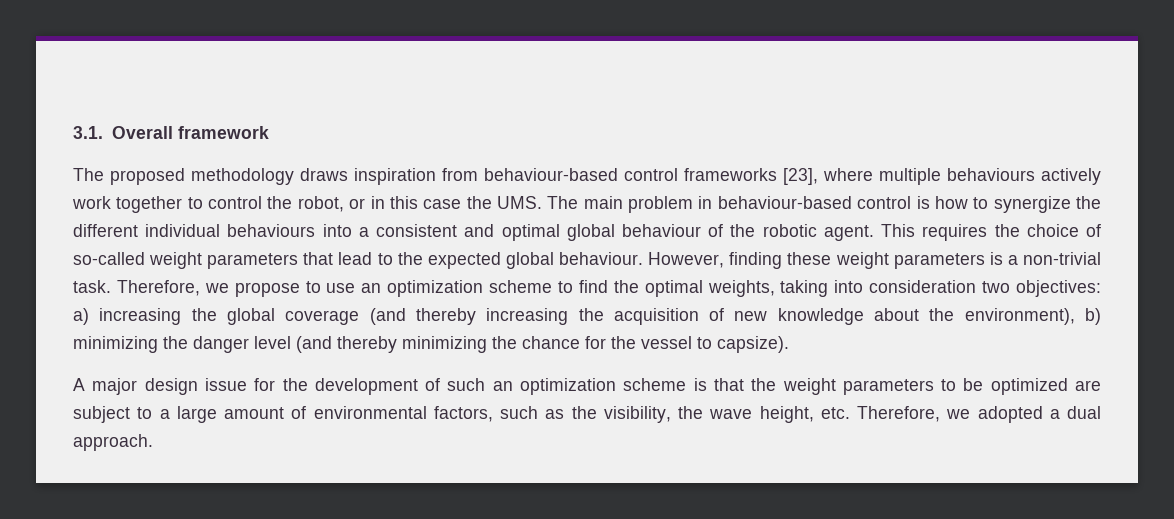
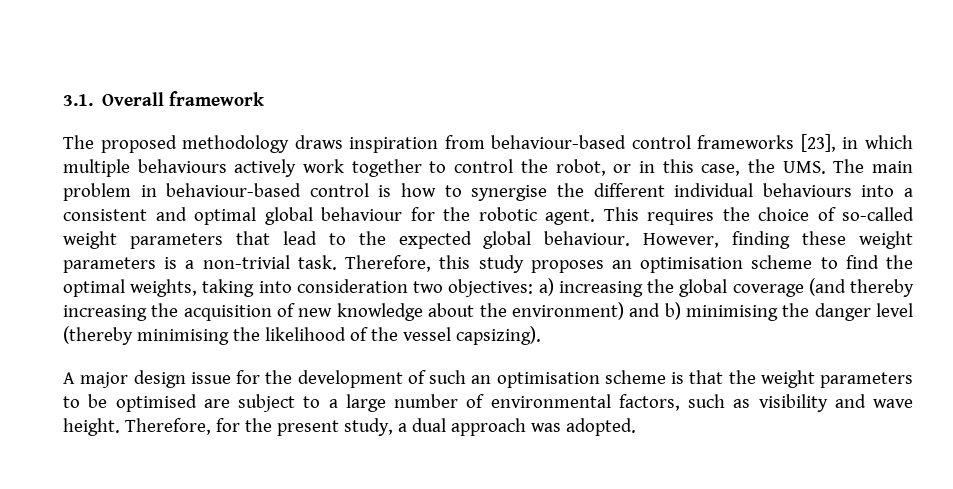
- The proposed methodology draws inspiration from behaviour-based control frameworks [23], where multiple behaviours actively work together to control the robot, or in this case the UMS. The main problem in behaviour-based control is how to synergize the different individual behaviours into a consistent and optimal global behaviour of the robotic agent.
+ The proposed methodology draws inspiration from behaviour-based control frameworks [23], in which multiple behaviours actively work together to control the robot, or in this case, the UMS. The main problem in behaviour-based control is how to synergise the different individual behaviours into a consistent and optimal global behaviour for the robotic agent.
- Therefore, we propose to use an optimization scheme to find the optimal weights, taking into consideration two objectives: a) increasing the global coverage (and thereby increasing the acquisition of new knowledge about the environment), b) minimizing the danger level (and thereby minimizing the chance for the vessel to capsize).
+ Therefore, this study proposes an optimisation scheme to find the optimal weights, taking into consideration two objectives: a) increasing the global coverage (and thereby increasing the acquisition of new knowledge about the environment) and b) minimising the danger level (thereby minimising the likelihood of the vessel capsizing).
- A major design issue for the development of such an optimization scheme is that the weight parameters to be optimized are subject to a large amount of environmental factors, such as the visibility, the wave height, etc. Therefore, we adopted a dual approach.
+ A major design issue for the development of such an optimisation scheme is that the weight parameters to be optimised are subject to a large number of environmental factors, such as visibility and wave height. Therefore, for the present study, a dual approach was adopted.

